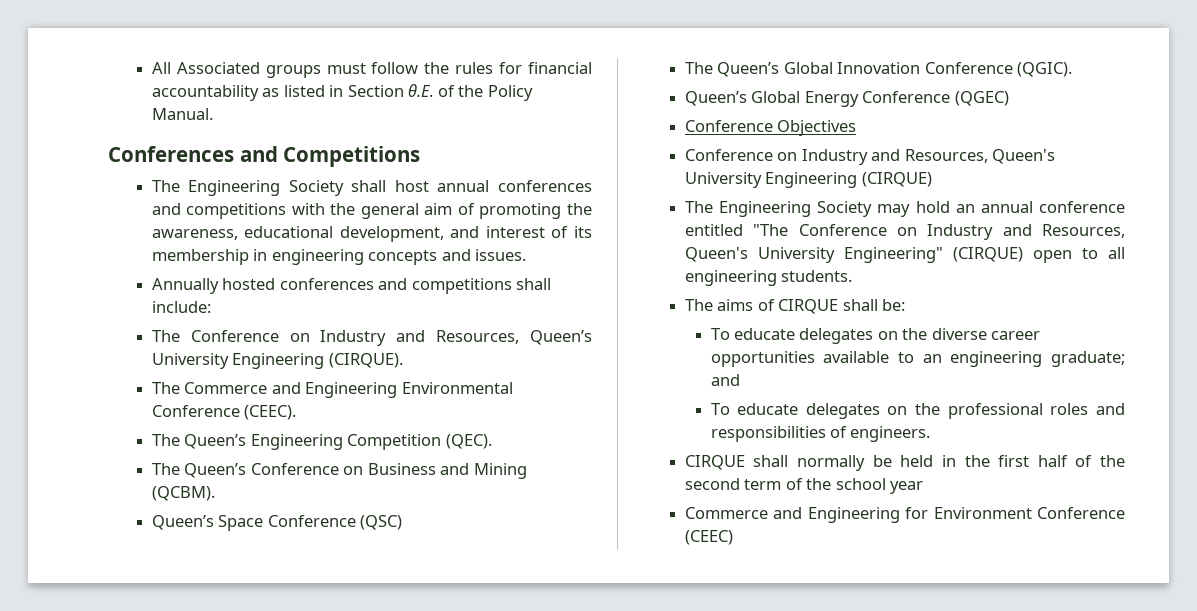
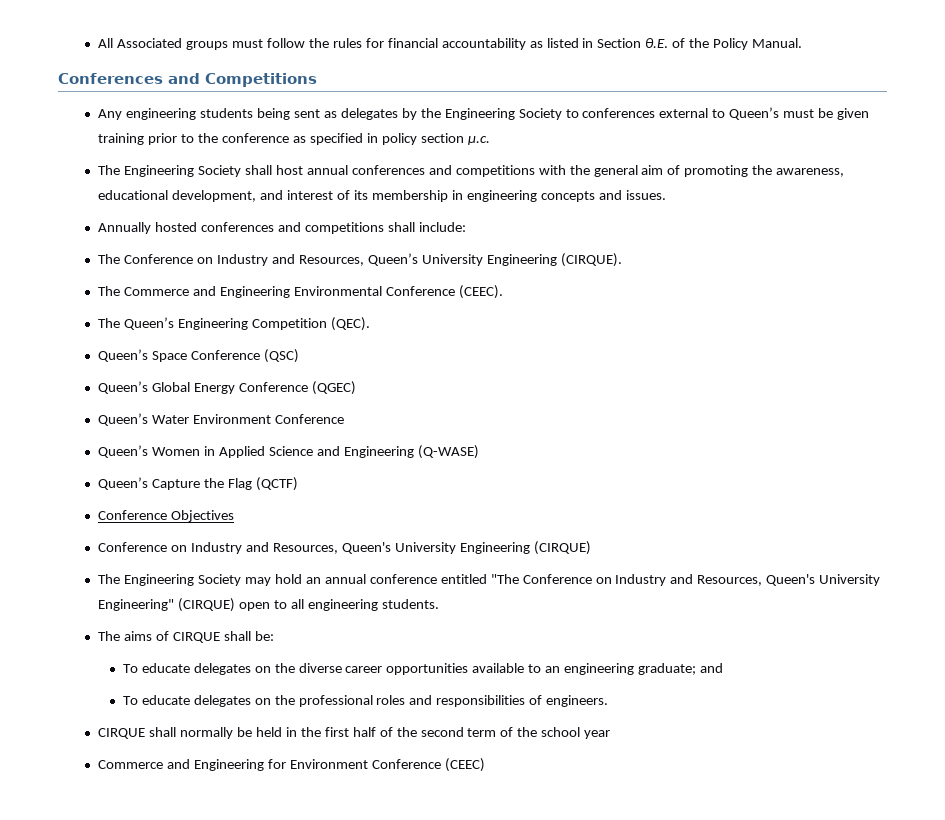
+ Any engineering students being sent as delegates by the Engineering Society to conferences external to Queen’s must be given training prior to the conference as specified in policy section μ.c.
- The Queen’s Conference on Business and Mining (QCBM).
  Queen’s Space Conference (QSC)
- The Queen’s Global Innovation Conference (QGIC).
+ Queen’s Water Environment Conference
+ Queen’s Women in Applied Science and Engineering (Q-WASE)
+ Queen’s Capture the Flag (QCTF)

